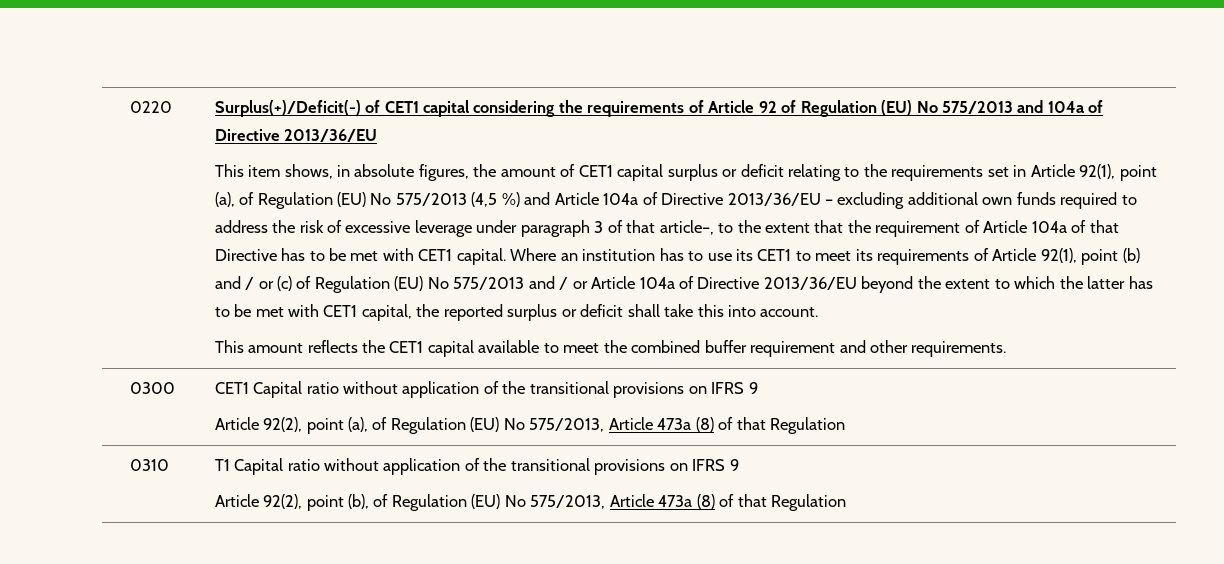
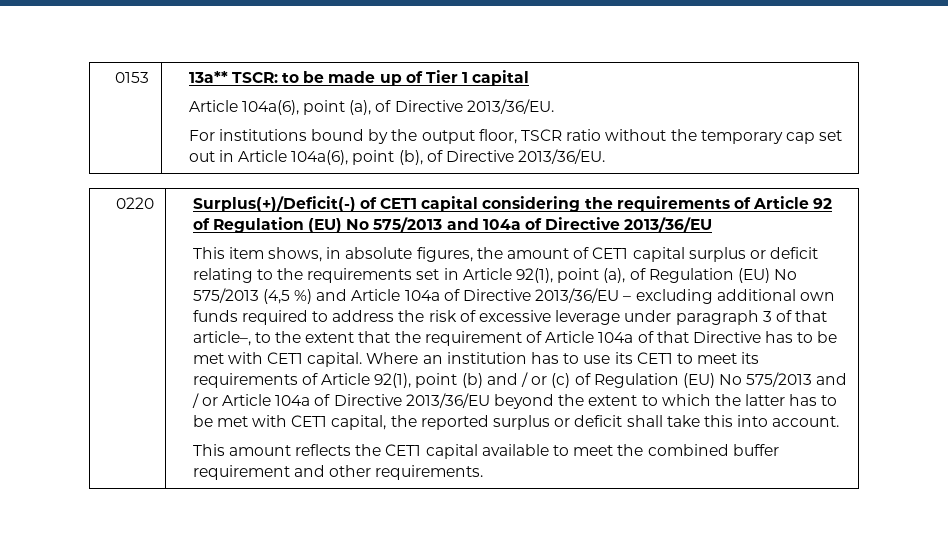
+ 0153 | 13a** TSCR: to be made up of Tier 1 capital
+ Article 104a(6), point (a), of Directive 2013/36/EU.
+ For institutions bound by the output floor, TSCR ratio without the temporary cap set out in Article 104a(6), point (b), of Directive 2013/36/EU.
- 0300 | CET1 Capital ratio without application of the transitional provisions on IFRS 9
- Article 92(2), point (a), of Regulation (EU) No 575/2013, Article 473a (8) of that Regulation
- 0310 | T1 Capital ratio without application of the transitional provisions on IFRS 9
- Article 92(2), point (b), of Regulation (EU) No 575/2013, Article 473a (8) of that Regulation

